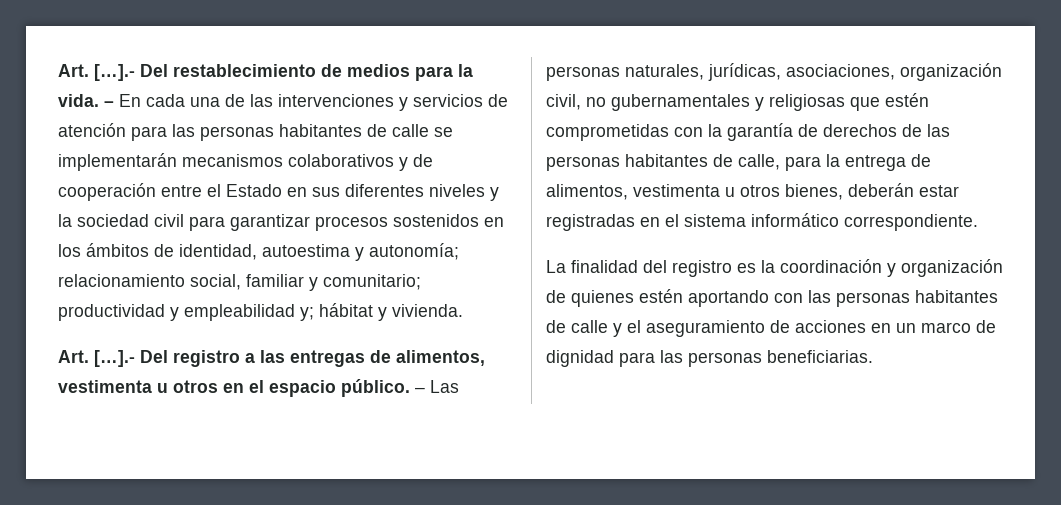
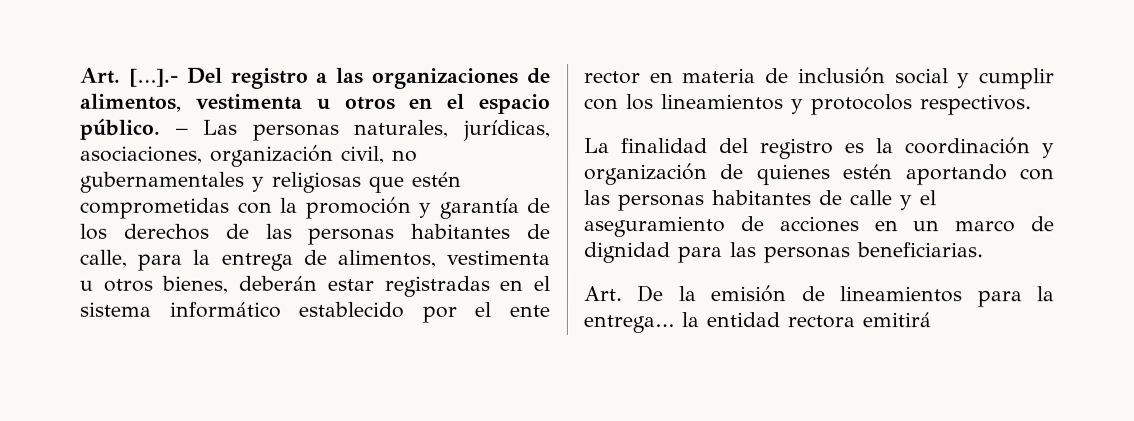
- Art. […].- Del restablecimiento de medios para la vida. – En cada una de las intervenciones y servicios de atención para las personas habitantes de calle se implementarán mecanismos colaborativos y de cooperación entre el Estado en sus diferentes niveles y la sociedad civil para garantizar procesos sostenidos en los ámbitos de identidad, autoestima y autonomía; relacionamiento social, familiar y comunitario; productividad y empleabilidad y; hábitat y vivienda.
- Art. […].- Del registro a las entregas de alimentos, vestimenta u otros en el espacio público.
+ Art. […].- Del registro a las organizaciones de alimentos, vestimenta u otros en el espacio público.
- – Las personas naturales, jurídicas, asociaciones, organización civil, no gubernamentales y religiosas que estén comprometidas con la garantía de derechos de las personas habitantes de calle, para la entrega de alimentos, vestimenta u otros bienes, deberán estar registradas en el sistema informático correspondiente.
+ – Las personas naturales, jurídicas, asociaciones, organización civil, no gubernamentales y religiosas que estén comprometidas con la promoción y garantía de los derechos de las personas habitantes de calle, para la entrega de alimentos, vestimenta u otros bienes, deberán estar registradas en el sistema informático establecido por el ente rector en materia de inclusión social y cumplir con los lineamientos y protocolos respectivos.
+ Art. De la emisión de lineamientos para la entrega… la entidad rectora emitirá

